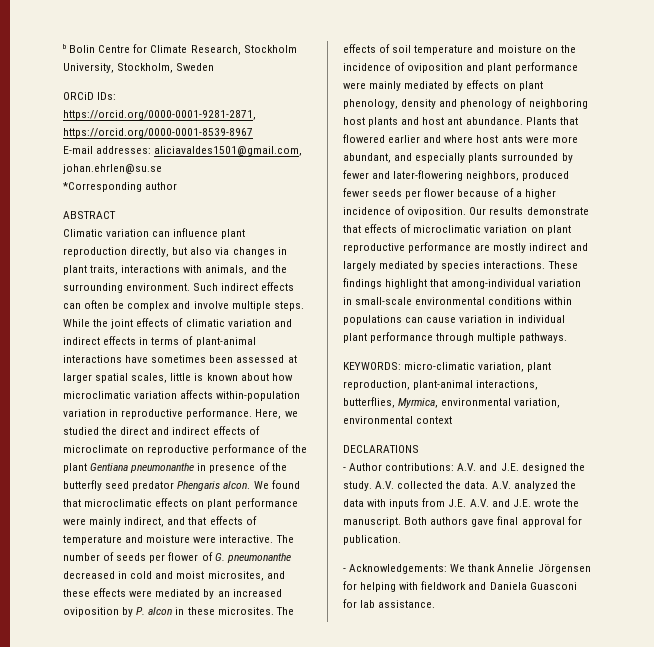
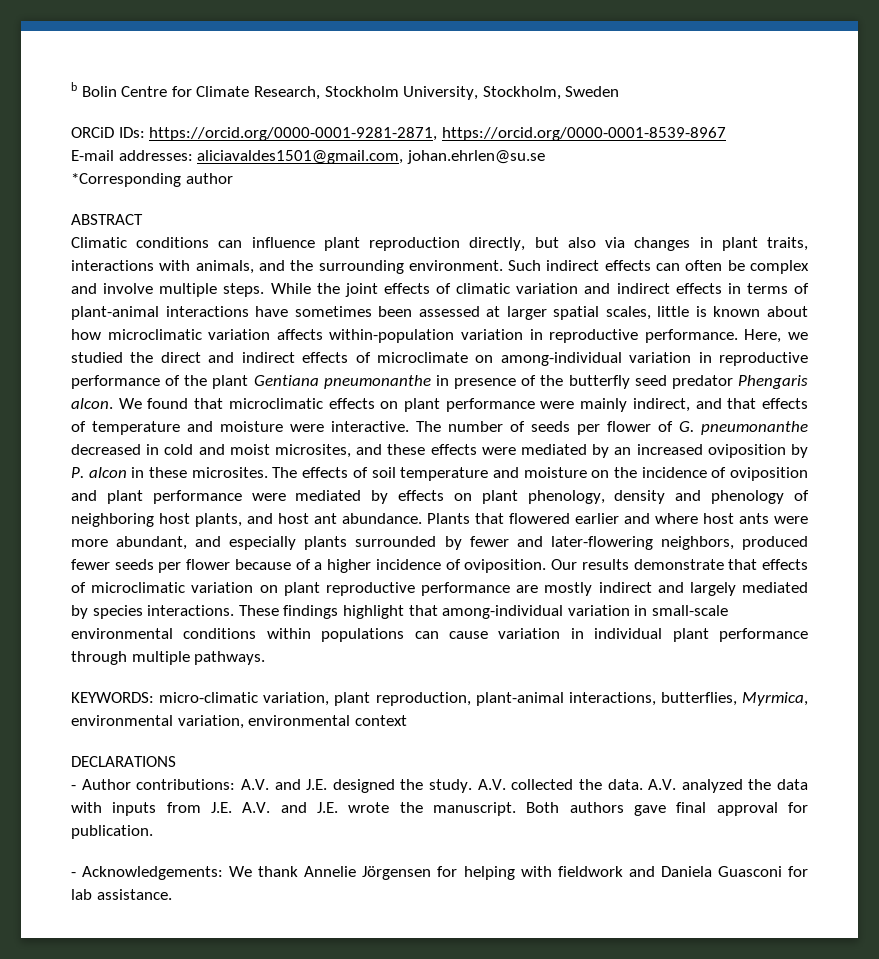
- Climatic variation can influence plant reproduction directly, but also via changes in plant traits, interactions with animals, and the surrounding environment.
+ Climatic conditions can influence plant reproduction directly, but also via changes in plant traits, interactions with animals, and the surrounding environment.
- Here, we studied the direct and indirect effects of microclimate on reproductive performance of the plant Gentiana pneumonanthe in presence of the butterfly seed predator Phengaris alcon.
+ Here, we studied the direct and indirect effects of microclimate on among-individual variation in reproductive performance of the plant Gentiana pneumonanthe in presence of the butterfly seed predator Phengaris alcon.
- The effects of soil temperature and moisture on the incidence of oviposition and plant performance were mainly mediated by effects on plant phenology, density and phenology of neighboring host plants and host ant abundance.
+ The effects of soil temperature and moisture on the incidence of oviposition and plant performance were mediated by effects on plant phenology, density and phenology of neighboring host plants, and host ant abundance.

